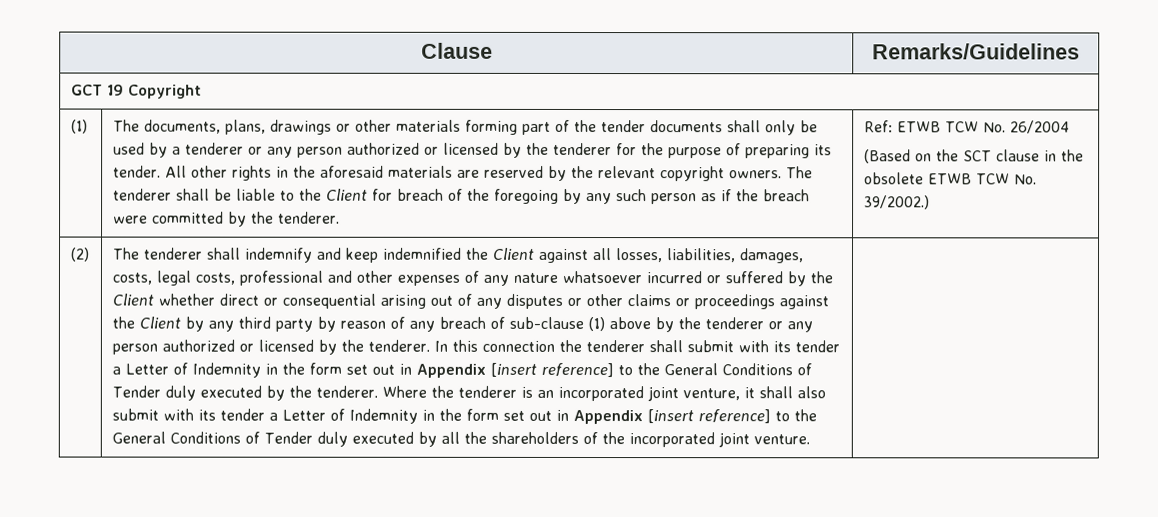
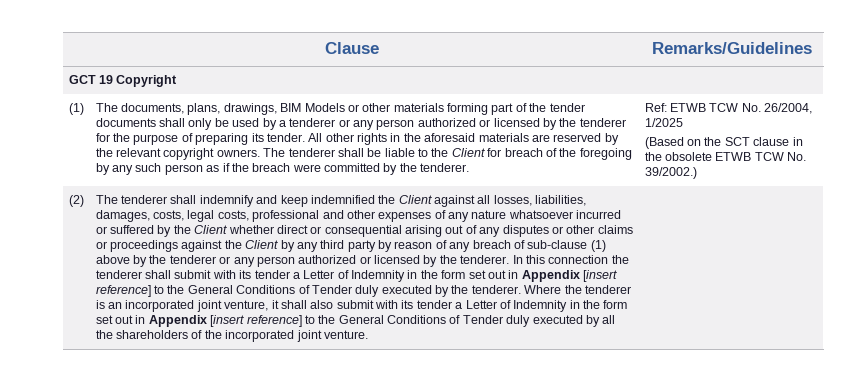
- The documents, plans, drawings or other materials forming part of the tender documents shall only be used by a tenderer or any person authorized or licensed by the tenderer for the purpose of preparing its tender.
+ The documents, plans, drawings, BIM Models or other materials forming part of the tender documents shall only be used by a tenderer or any person authorized or licensed by the tenderer for the purpose of preparing its tender.
- Ref: ETWB TCW No. 26/2004
+ Ref: ETWB TCW No. 26/2004, 1/2025

